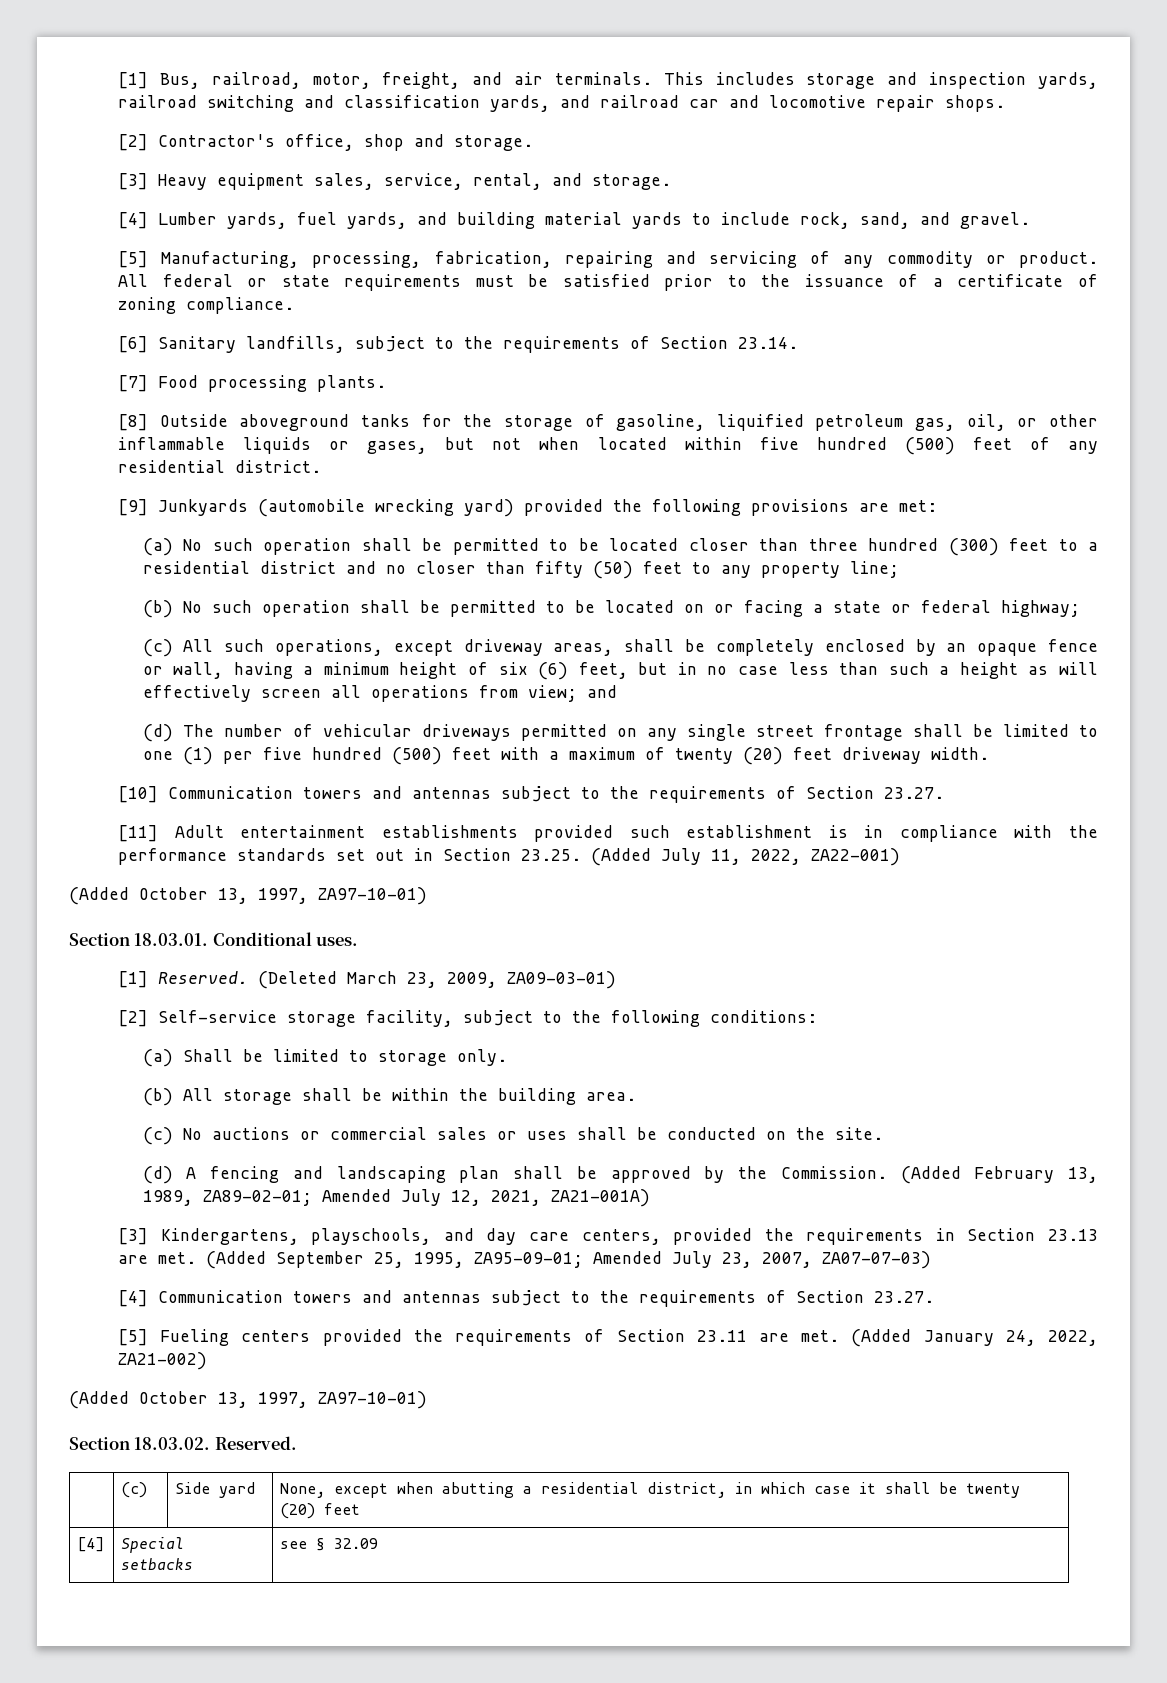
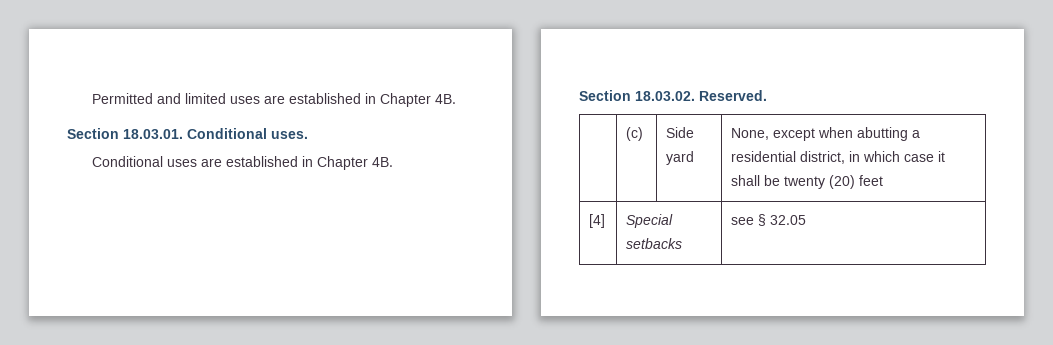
- [1] Bus, railroad, motor, freight, and air terminals. This includes storage and inspection yards, railroad switching and classification yards, and railroad car and locomotive repair shops.
- [2] Contractor's office, shop and storage.
- [3] Heavy equipment sales, service, rental, and storage.
- [4] Lumber yards, fuel yards, and building material yards to include rock, sand, and gravel.
- [5] Manufacturing, processing, fabrication, repairing and servicing of any commodity or product. All federal or state requirements must be satisfied prior to the issuance of a certificate of zoning compliance.
- [6] Sanitary landfills, subject to the requirements of Section 23.14.
- [7] Food processing plants.
- [8] Outside aboveground tanks for the storage of gasoline, liquified petroleum gas, oil, or other inflammable liquids or gases, but not when located within five hundred (500) feet of any residential district.
- [9] Junkyards (automobile wrecking yard) provided the following provisions are met:
- (a) No such operation shall be permitted to be located closer than three hundred (300) feet to a residential district and no closer than fifty (50) feet to any property line;
- (b) No such operation shall be permitted to be located on or facing a state or federal highway;
- (c) All such operations, except driveway areas, shall be completely enclosed by an opaque fence or wall, having a minimum height of six (6) feet, but in no case less than such a height as will effectively screen all operations from view; and
- (d) The number of vehicular driveways permitted on any single street frontage shall be limited to one (1) per five hundred (500) feet with a maximum of twenty (20) feet driveway width.
- [10] Communication towers and antennas subject to the requirements of Section 23.27.
- [11] Adult entertainment establishments provided such establishment is in compliance with the performance standards set out in Section 23.25. (Added July 11, 2022, ZA22-001)
- (Added October 13, 1997, ZA97-10-01)
+ Permitted and limited uses are established in Chapter 4B.
  Section 18.03.01. Conditional uses.
- [1] Reserved. (Deleted March 23, 2009, ZA09-03-01)
- [2] Self-service storage facility, subject to the following conditions:
- (a) Shall be limited to storage only.
- (b) All storage shall be within the building area.
- (c) No auctions or commercial sales or uses shall be conducted on the site.
- (d) A fencing and landscaping plan shall be approved by the Commission. (Added February 13, 1989, ZA89-02-01; Amended July 12, 2021, ZA21-001A)
- [3] Kindergartens, playschools, and day care centers, provided the requirements in Section 23.13 are met. (Added September 25, 1995, ZA95-09-01; Amended July 23, 2007, ZA07-07-03)
- [4] Communication towers and antennas subject to the requirements of Section 23.27.
- [5] Fueling centers provided the requirements of Section 23.11 are met. (Added January 24, 2022, ZA21-002)
- (Added October 13, 1997, ZA97-10-01)
+ Conditional uses are established in Chapter 4B.
- [4] | Special setbacks | see § 32.09
+ [4] | Special setbacks | see § 32.05

